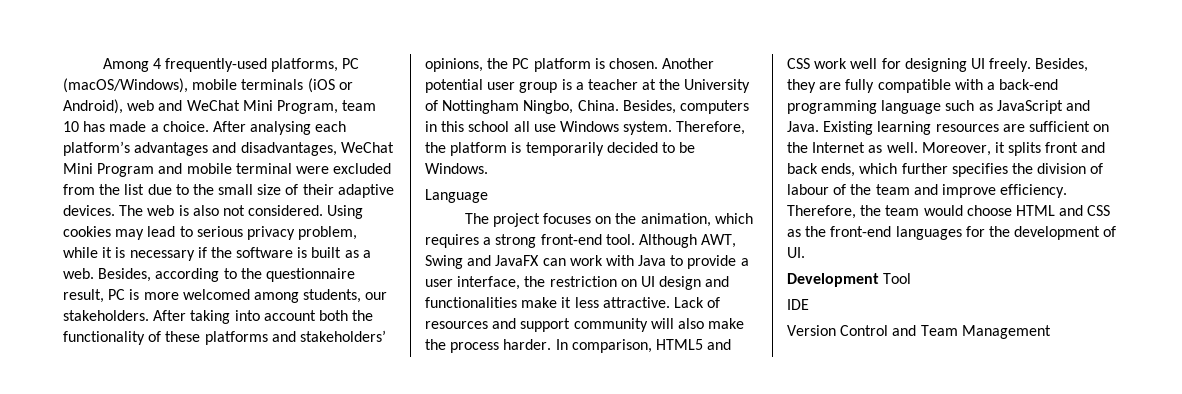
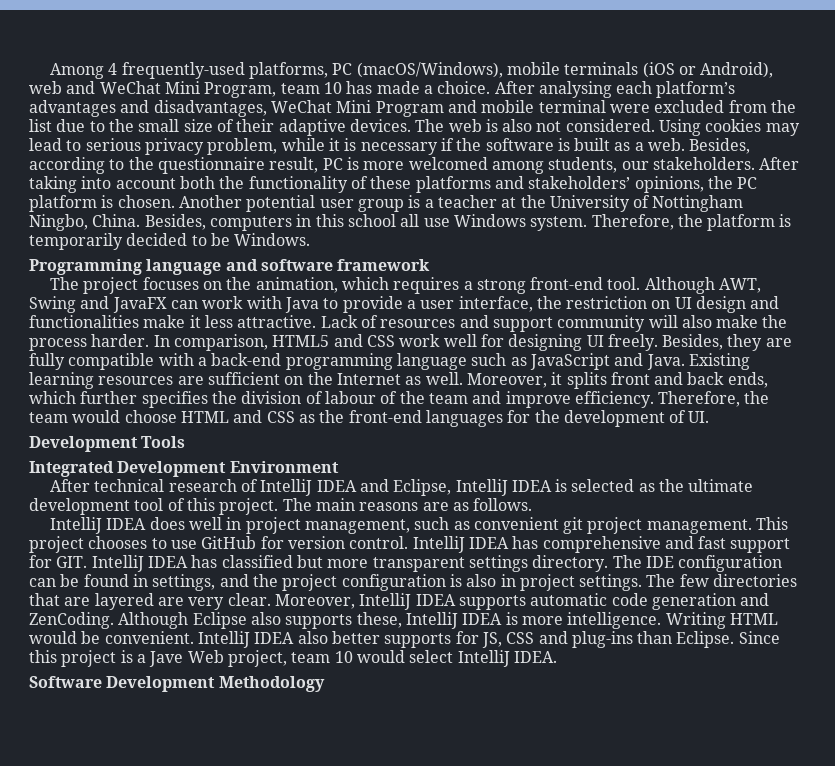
- Language
+ Programming language and software framework
- Development Tool
- IDE
- Version Control and Team Management
+ Development Tools
+ Integrated Development Environment
+ After technical research of IntelliJ IDEA and Eclipse, IntelliJ IDEA is selected as the ultimate development tool of this project. The main reasons are as follows.
+ IntelliJ IDEA does well in project management, such as convenient git project management. This project chooses to use GitHub for version control. IntelliJ IDEA has comprehensive and fast support for GIT. IntelliJ IDEA has classified but more transparent settings directory. The IDE configuration can be found in settings, and the project configuration is also in project settings. The few directories that are layered are very clear. Moreover, IntelliJ IDEA supports automatic code generation and ZenCoding. Although Eclipse also supports these, IntelliJ IDEA is more intelligence. Writing HTML would be convenient. IntelliJ IDEA also better supports for JS, CSS and plug-ins than Eclipse. Since this project is a Jave Web project, team 10 would select IntelliJ IDEA.
+ Software Development Methodology

